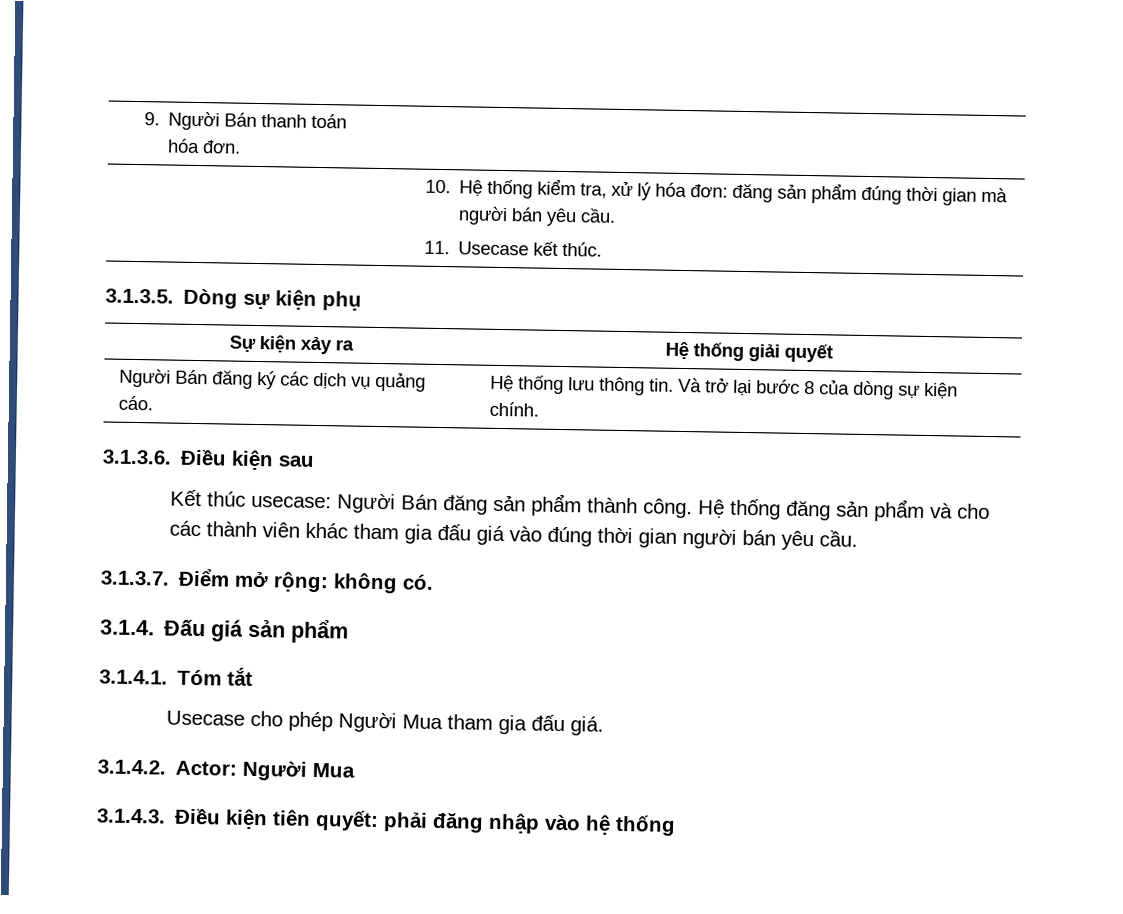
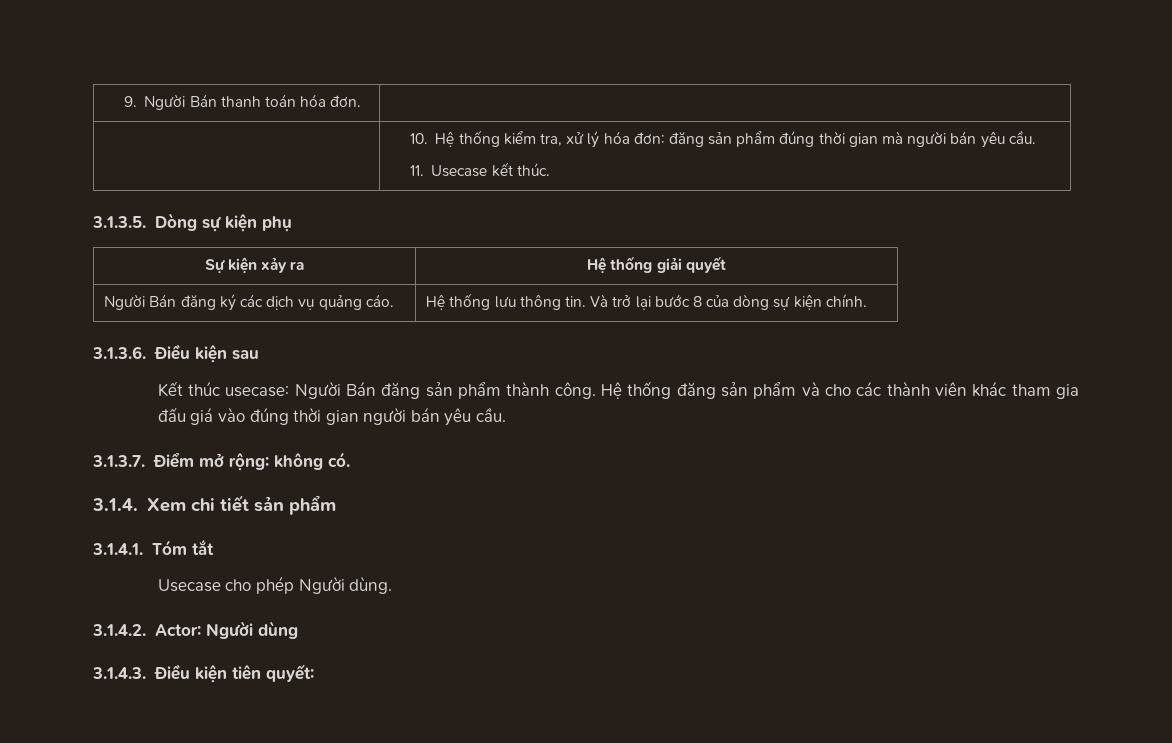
- 3.1.4. Đấu giá sản phẩm
+ 3.1.4. Xem chi tiết sản phẩm
- Usecase cho phép Người Mua tham gia đấu giá.
+ Usecase cho phép Người dùng.
- 3.1.4.2. Actor: Người Mua
+ 3.1.4.2. Actor: Người dùng
- 3.1.4.3. Điều kiện tiên quyết: phải đăng nhập vào hệ thống
+ 3.1.4.3. Điều kiện tiên quyết:

